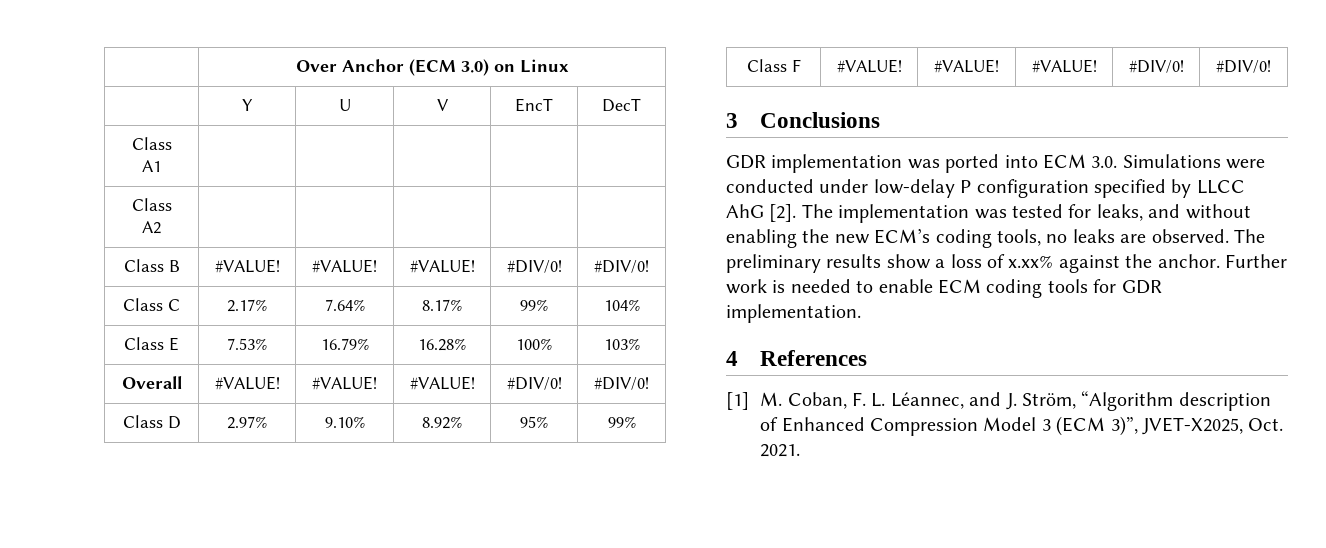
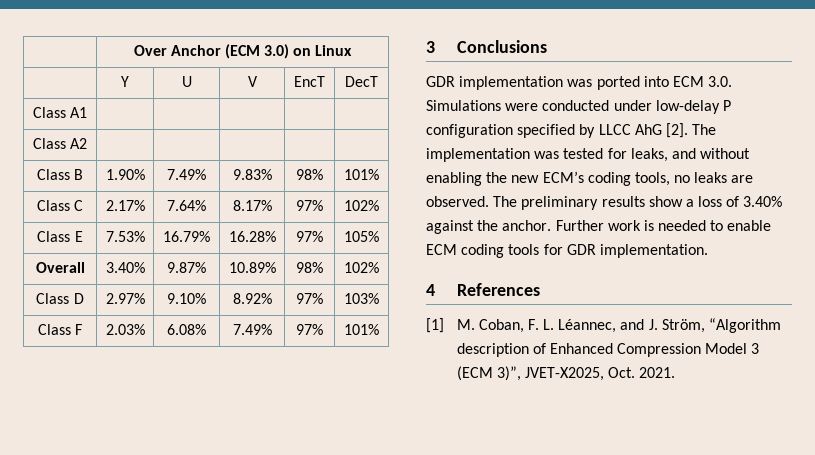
- Class B | #VALUE! | #VALUE! | #VALUE! | #DIV/0! | #DIV/0!
+ Class B | 1.90% | 7.49% | 9.83% | 98% | 101%
- Class C | 2.17% | 7.64% | 8.17% | 99% | 104%
+ Class C | 2.17% | 7.64% | 8.17% | 97% | 102%
- Class E | 7.53% | 16.79% | 16.28% | 100% | 103%
+ Class E | 7.53% | 16.79% | 16.28% | 97% | 105%
- Overall | #VALUE! | #VALUE! | #VALUE! | #DIV/0! | #DIV/0!
+ Overall | 3.40% | 9.87% | 10.89% | 98% | 102%
- Class D | 2.97% | 9.10% | 8.92% | 95% | 99%
+ Class D | 2.97% | 9.10% | 8.92% | 97% | 103%
- Class F | #VALUE! | #VALUE! | #VALUE! | #DIV/0! | #DIV/0!
+ Class F | 2.03% | 6.08% | 7.49% | 97% | 101%
- The preliminary results show a loss of x.xx% against the anchor.
+ The preliminary results show a loss of 3.40% against the anchor.

